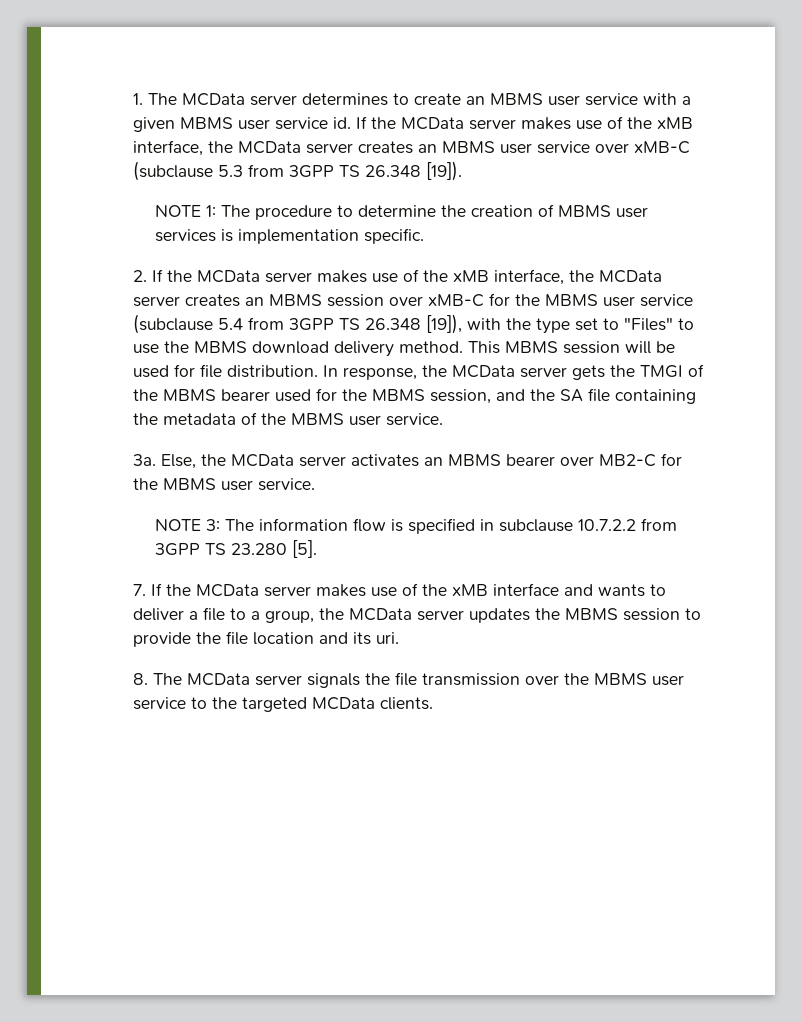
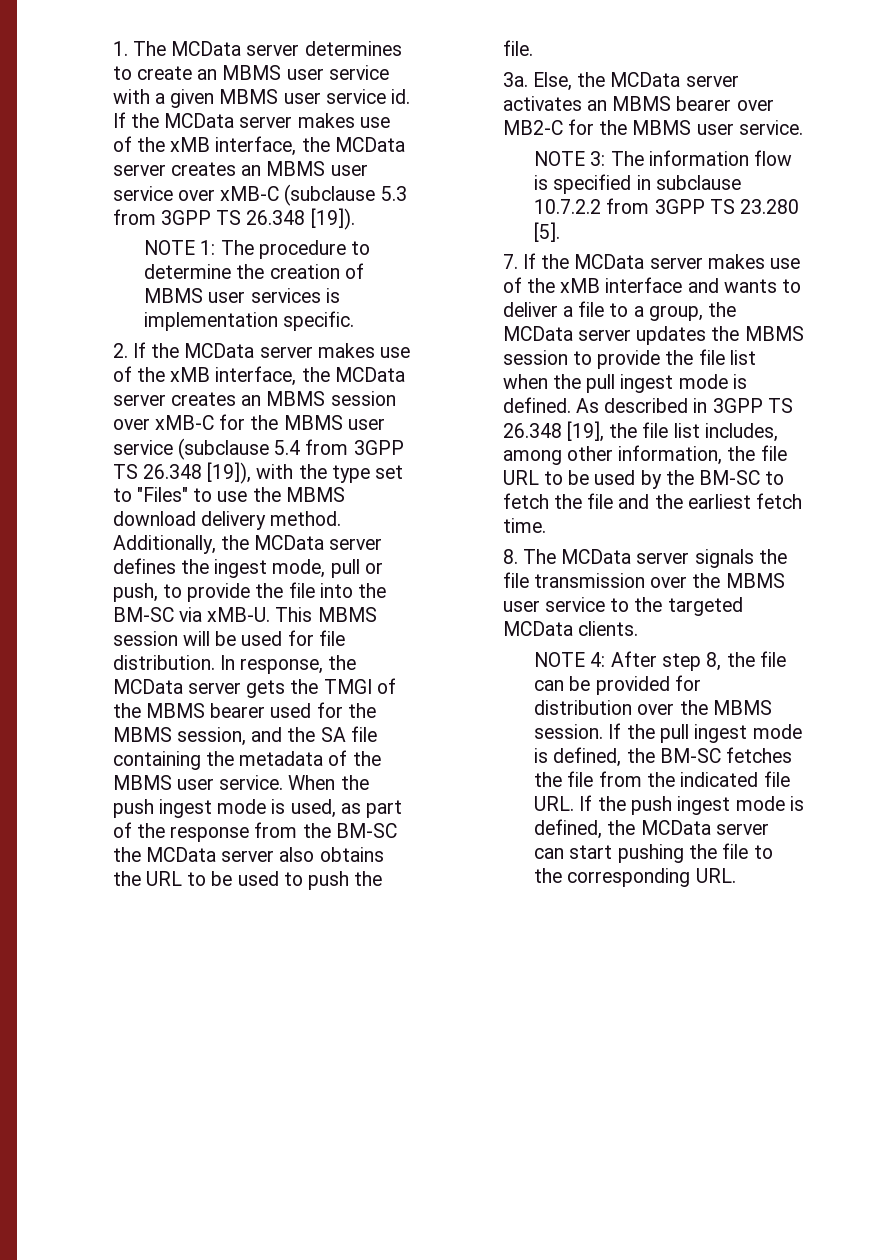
+ Additionally, the MCData server defines the ingest mode, pull or push, to provide the file into the BM-SC via xMB-U.
+ When the push ingest mode is used, as part of the response from the BM-SC the MCData server also obtains the URL to be used to push the file.
- 7. If the MCData server makes use of the xMB interface and wants to deliver a file to a group, the MCData server updates the MBMS session to provide the file location and its uri.
+ 7. If the MCData server makes use of the xMB interface and wants to deliver a file to a group, the MCData server updates the MBMS session to provide the file list when the pull ingest mode is defined. As described in 3GPP TS 26.348 [19], the file list includes, among other information, the file URL to be used by the BM-SC to fetch the file and the earliest fetch time.
+ NOTE 4: After step 8, the file can be provided for distribution over the MBMS session. If the pull ingest mode is defined, the BM-SC fetches the file from the indicated file URL. If the push ingest mode is defined, the MCData server can start pushing the file to the corresponding URL.

